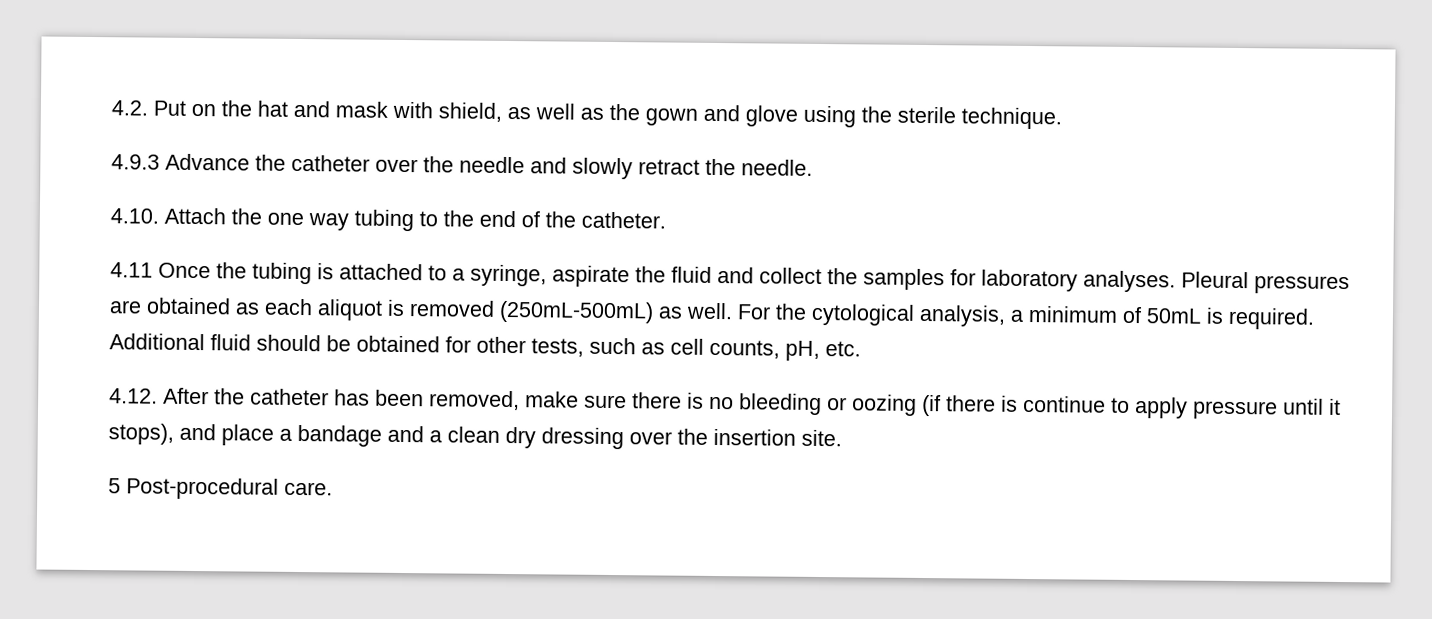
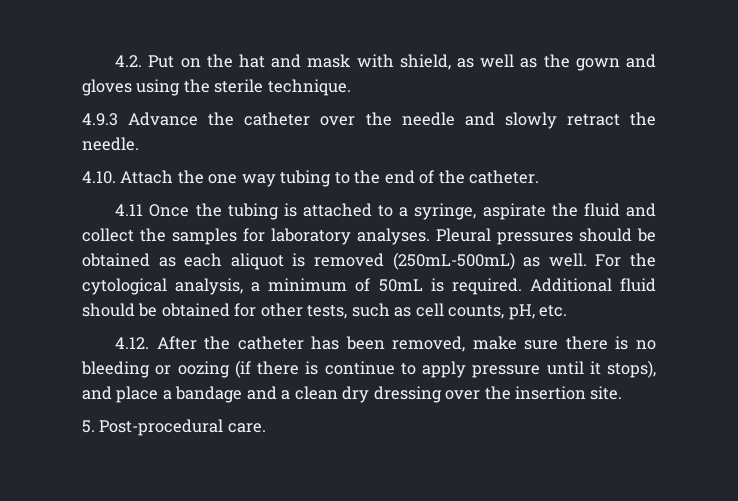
- 4.2. Put on the hat and mask with shield, as well as the gown and glove using the sterile technique.
+ 4.2. Put on the hat and mask with shield, as well as the gown and gloves using the sterile technique.
- Pleural pressures are obtained as each aliquot is removed (250mL-500mL) as well.
+ Pleural pressures should be obtained as each aliquot is removed (250mL-500mL) as well.
- 5 Post-procedural care.
+ 5. Post-procedural care.

